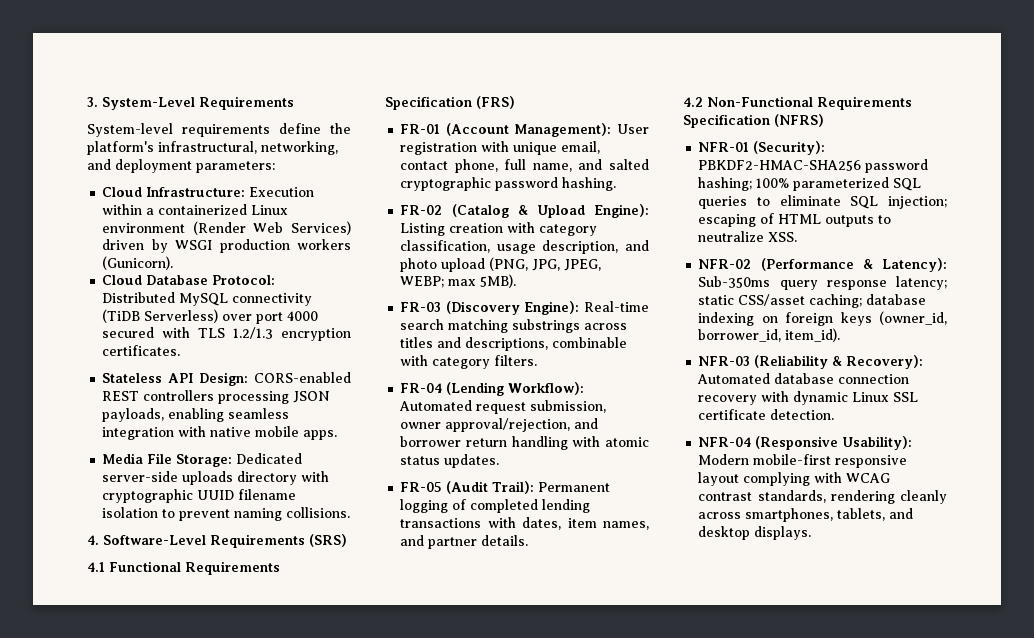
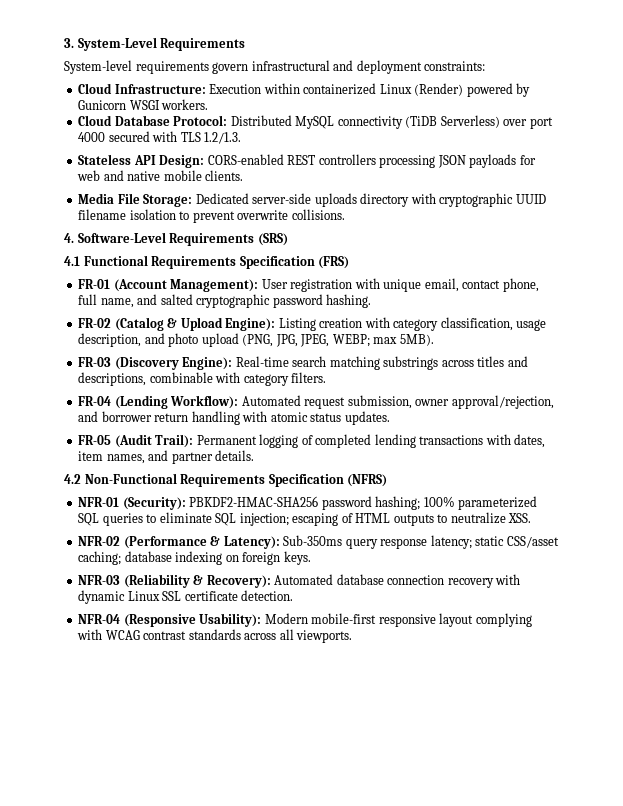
- System-level requirements define the platform's infrastructural, networking, and deployment parameters:
+ System-level requirements govern infrastructural and deployment constraints:
- Cloud Infrastructure: Execution within a containerized Linux environment (Render Web Services) driven by WSGI production workers (Gunicorn).
+ Cloud Infrastructure: Execution within containerized Linux (Render) powered by Gunicorn WSGI workers.
- Cloud Database Protocol: Distributed MySQL connectivity (TiDB Serverless) over port 4000 secured with TLS 1.2/1.3 encryption certificates.
+ Cloud Database Protocol: Distributed MySQL connectivity (TiDB Serverless) over port 4000 secured with TLS 1.2/1.3.
- Stateless API Design: CORS-enabled REST controllers processing JSON payloads, enabling seamless integration with native mobile apps.
+ Stateless API Design: CORS-enabled REST controllers processing JSON payloads for web and native mobile clients.
- Media File Storage: Dedicated server-side uploads directory with cryptographic UUID filename isolation to prevent naming collisions.
+ Media File Storage: Dedicated server-side uploads directory with cryptographic UUID filename isolation to prevent overwrite collisions.
- NFR-02 (Performance & Latency): Sub-350ms query response latency; static CSS/asset caching; database indexing on foreign keys (owner_id, borrower_id, item_id).
+ NFR-02 (Performance & Latency): Sub-350ms query response latency; static CSS/asset caching; database indexing on foreign keys.
- NFR-04 (Responsive Usability): Modern mobile-first responsive layout complying with WCAG contrast standards, rendering cleanly across smartphones, tablets, and desktop displays.
+ NFR-04 (Responsive Usability): Modern mobile-first responsive layout complying with WCAG contrast standards across all viewports.

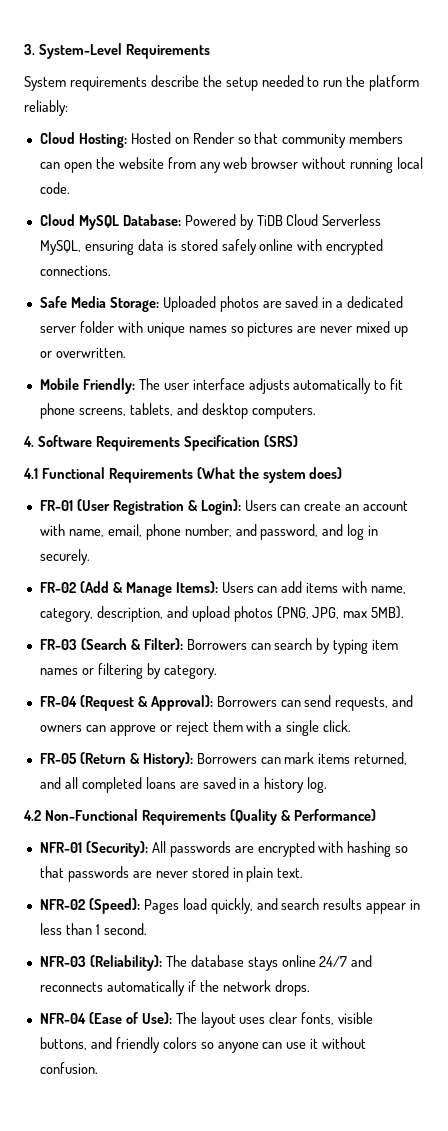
- System-level requirements govern infrastructural and deployment constraints:
- Cloud Infrastructure: Execution within containerized Linux (Render) powered by Gunicorn WSGI workers.
- Cloud Database Protocol: Distributed MySQL connectivity (TiDB Serverless) over port 4000 secured with TLS 1.2/1.3.
- Stateless API Design: CORS-enabled REST controllers processing JSON payloads for web and native mobile clients.
- Media File Storage: Dedicated server-side uploads directory with cryptographic UUID filename isolation to prevent overwrite collisions.
- 4. Software-Level Requirements (SRS)
- 4.1 Functional Requirements Specification (FRS)
- FR-01 (Account Management): User registration with unique email, contact phone, full name, and salted cryptographic password hashing.
- FR-02 (Catalog & Upload Engine): Listing creation with category classification, usage description, and photo upload (PNG, JPG, JPEG, WEBP; max 5MB).
- FR-03 (Discovery Engine): Real-time search matching substrings across titles and descriptions, combinable with category filters.
- FR-04 (Lending Workflow): Automated request submission, owner approval/rejection, and borrower return handling with atomic status updates.
- FR-05 (Audit Trail): Permanent logging of completed lending transactions with dates, item names, and partner details.
+ System requirements describe the setup needed to run the platform reliably:
+ Cloud Hosting: Hosted on Render so that community members can open the website from any web browser without running local code.
+ Cloud MySQL Database: Powered by TiDB Cloud Serverless MySQL, ensuring data is stored safely online with encrypted connections.
+ Safe Media Storage: Uploaded photos are saved in a dedicated server folder with unique names so pictures are never mixed up or overwritten.
+ Mobile Friendly: The user interface adjusts automatically to fit phone screens, tablets, and desktop computers.
+ 4. Software Requirements Specification (SRS)
+ 4.1 Functional Requirements (What the system does)
+ FR-01 (User Registration & Login): Users can create an account with name, email, phone number, and password, and log in securely.
+ FR-02 (Add & Manage Items): Users can add items with name, category, description, and upload photos (PNG, JPG, max 5MB).
+ FR-03 (Search & Filter): Borrowers can search by typing item names or filtering by category.
+ FR-04 (Request & Approval): Borrowers can send requests, and owners can approve or reject them with a single click.
+ FR-05 (Return & History): Borrowers can mark items returned, and all completed loans are saved in a history log.
- 4.2 Non-Functional Requirements Specification (NFRS)
+ 4.2 Non-Functional Requirements (Quality & Performance)
- NFR-01 (Security): PBKDF2-HMAC-SHA256 password hashing; 100% parameterized SQL queries to eliminate SQL injection; escaping of HTML outputs to neutralize XSS.
- NFR-02 (Performance & Latency): Sub-350ms query response latency; static CSS/asset caching; database indexing on foreign keys.
- NFR-03 (Reliability & Recovery): Automated database connection recovery with dynamic Linux SSL certificate detection.
- NFR-04 (Responsive Usability): Modern mobile-first responsive layout complying with WCAG contrast standards across all viewports.
+ NFR-01 (Security): All passwords are encrypted with hashing so that passwords are never stored in plain text.
+ NFR-02 (Speed): Pages load quickly, and search results appear in less than 1 second.
+ NFR-03 (Reliability): The database stays online 24/7 and reconnects automatically if the network drops.
+ NFR-04 (Ease of Use): The layout uses clear fonts, visible buttons, and friendly colors so anyone can use it without confusion.

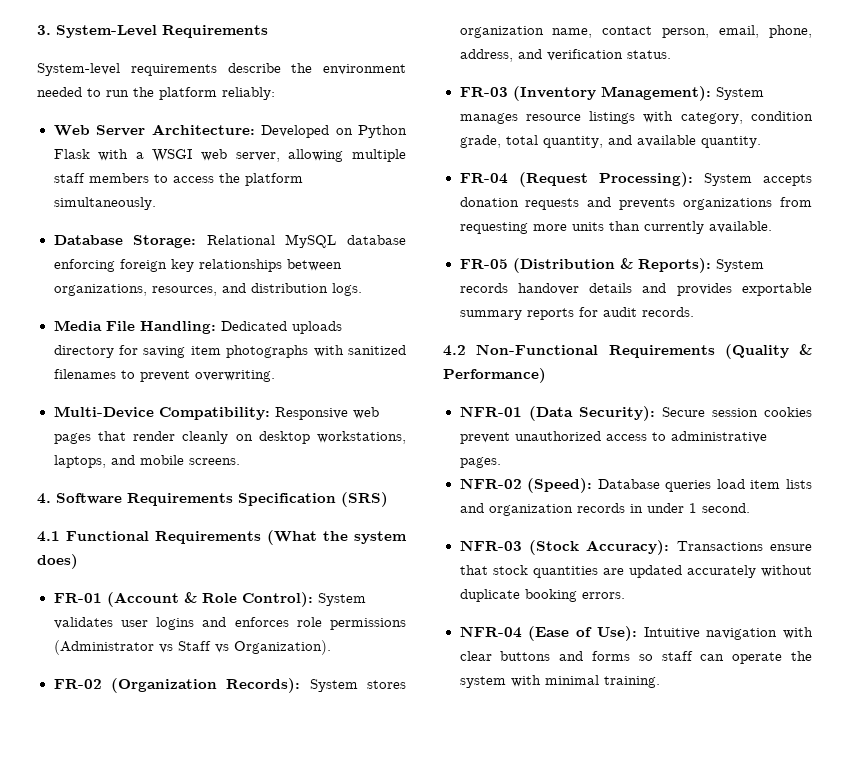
- System requirements describe the setup needed to run the platform reliably:
+ System-level requirements describe the environment needed to run the platform reliably:
- Cloud Hosting: Hosted on Render so that community members can open the website from any web browser without running local code.
- Cloud MySQL Database: Powered by TiDB Cloud Serverless MySQL, ensuring data is stored safely online with encrypted connections.
- Safe Media Storage: Uploaded photos are saved in a dedicated server folder with unique names so pictures are never mixed up or overwritten.
- Mobile Friendly: The user interface adjusts automatically to fit phone screens, tablets, and desktop computers.
+ Web Server Architecture: Developed on Python Flask with a WSGI web server, allowing multiple staff members to access the platform simultaneously.
+ Database Storage: Relational MySQL database enforcing foreign key relationships between organizations, resources, and distribution logs.
+ Media File Handling: Dedicated uploads directory for saving item photographs with sanitized filenames to prevent overwriting.
+ Multi-Device Compatibility: Responsive web pages that render cleanly on desktop workstations, laptops, and mobile screens.
- FR-01 (User Registration & Login): Users can create an account with name, email, phone number, and password, and log in securely.
- FR-02 (Add & Manage Items): Users can add items with name, category, description, and upload photos (PNG, JPG, max 5MB).
- FR-03 (Search & Filter): Borrowers can search by typing item names or filtering by category.
- FR-04 (Request & Approval): Borrowers can send requests, and owners can approve or reject them with a single click.
- FR-05 (Return & History): Borrowers can mark items returned, and all completed loans are saved in a history log.
+ FR-01 (Account & Role Control): System validates user logins and enforces role permissions (Administrator vs Staff vs Organization).
+ FR-02 (Organization Records): System stores organization name, contact person, email, phone, address, and verification status.
+ FR-03 (Inventory Management): System manages resource listings with category, condition grade, total quantity, and available quantity.
+ FR-04 (Request Processing): System accepts donation requests and prevents organizations from requesting more units than currently available.
+ FR-05 (Distribution & Reports): System records handover details and provides exportable summary reports for audit records.
- NFR-01 (Security): All passwords are encrypted with hashing so that passwords are never stored in plain text.
- NFR-02 (Speed): Pages load quickly, and search results appear in less than 1 second.
- NFR-03 (Reliability): The database stays online 24/7 and reconnects automatically if the network drops.
- NFR-04 (Ease of Use): The layout uses clear fonts, visible buttons, and friendly colors so anyone can use it without confusion.
+ NFR-01 (Data Security): Secure session cookies prevent unauthorized access to administrative pages.
+ NFR-02 (Speed): Database queries load item lists and organization records in under 1 second.
+ NFR-03 (Stock Accuracy): Transactions ensure that stock quantities are updated accurately without duplicate booking errors.
+ NFR-04 (Ease of Use): Intuitive navigation with clear buttons and forms so staff can operate the system with minimal training.

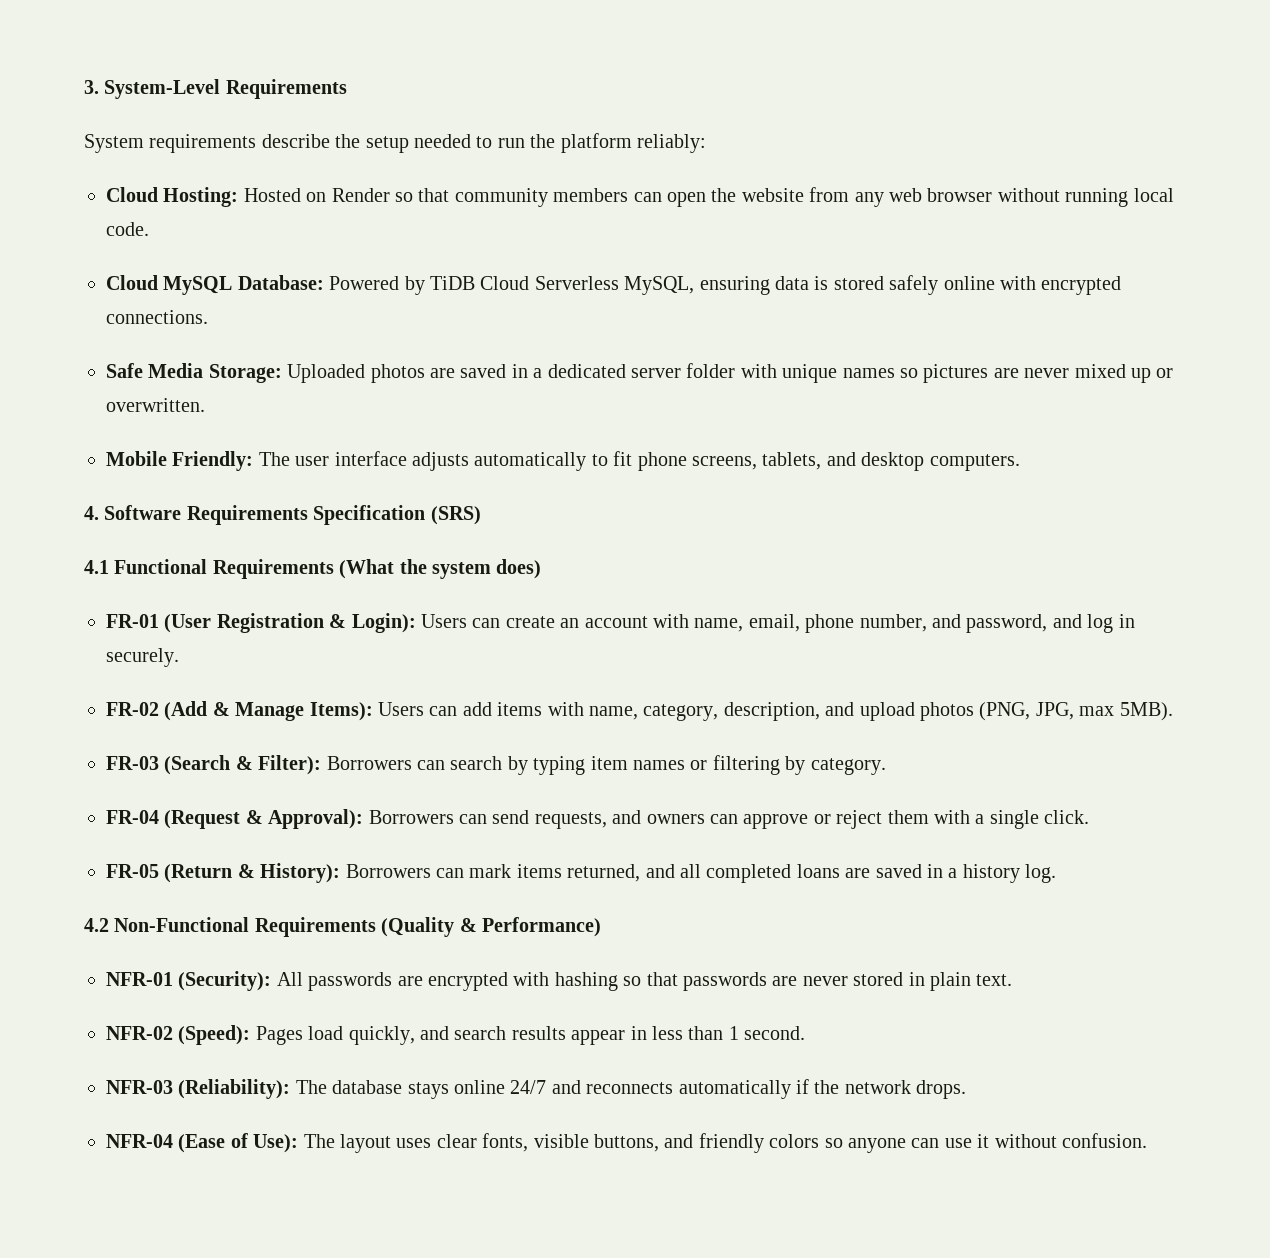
- System-level requirements describe the environment needed to run the platform reliably:
+ System requirements describe the setup needed to run the platform reliably:
- Web Server Architecture: Developed on Python Flask with a WSGI web server, allowing multiple staff members to access the platform simultaneously.
- Database Storage: Relational MySQL database enforcing foreign key relationships between organizations, resources, and distribution logs.
- Media File Handling: Dedicated uploads directory for saving item photographs with sanitized filenames to prevent overwriting.
- Multi-Device Compatibility: Responsive web pages that render cleanly on desktop workstations, laptops, and mobile screens.
+ Cloud Hosting: Hosted on Render so that community members can open the website from any web browser without running local code.
+ Cloud MySQL Database: Powered by TiDB Cloud Serverless MySQL, ensuring data is stored safely online with encrypted connections.
+ Safe Media Storage: Uploaded photos are saved in a dedicated server folder with unique names so pictures are never mixed up or overwritten.
+ Mobile Friendly: The user interface adjusts automatically to fit phone screens, tablets, and desktop computers.
- FR-01 (Account & Role Control): System validates user logins and enforces role permissions (Administrator vs Staff vs Organization).
- FR-02 (Organization Records): System stores organization name, contact person, email, phone, address, and verification status.
- FR-03 (Inventory Management): System manages resource listings with category, condition grade, total quantity, and available quantity.
- FR-04 (Request Processing): System accepts donation requests and prevents organizations from requesting more units than currently available.
- FR-05 (Distribution & Reports): System records handover details and provides exportable summary reports for audit records.
+ FR-01 (User Registration & Login): Users can create an account with name, email, phone number, and password, and log in securely.
+ FR-02 (Add & Manage Items): Users can add items with name, category, description, and upload photos (PNG, JPG, max 5MB).
+ FR-03 (Search & Filter): Borrowers can search by typing item names or filtering by category.
+ FR-04 (Request & Approval): Borrowers can send requests, and owners can approve or reject them with a single click.
+ FR-05 (Return & History): Borrowers can mark items returned, and all completed loans are saved in a history log.
- NFR-01 (Data Security): Secure session cookies prevent unauthorized access to administrative pages.
- NFR-02 (Speed): Database queries load item lists and organization records in under 1 second.
- NFR-03 (Stock Accuracy): Transactions ensure that stock quantities are updated accurately without duplicate booking errors.
- NFR-04 (Ease of Use): Intuitive navigation with clear buttons and forms so staff can operate the system with minimal training.
+ NFR-01 (Security): All passwords are encrypted with hashing so that passwords are never stored in plain text.
+ NFR-02 (Speed): Pages load quickly, and search results appear in less than 1 second.
+ NFR-03 (Reliability): The database stays online 24/7 and reconnects automatically if the network drops.
+ NFR-04 (Ease of Use): The layout uses clear fonts, visible buttons, and friendly colors so anyone can use it without confusion.

